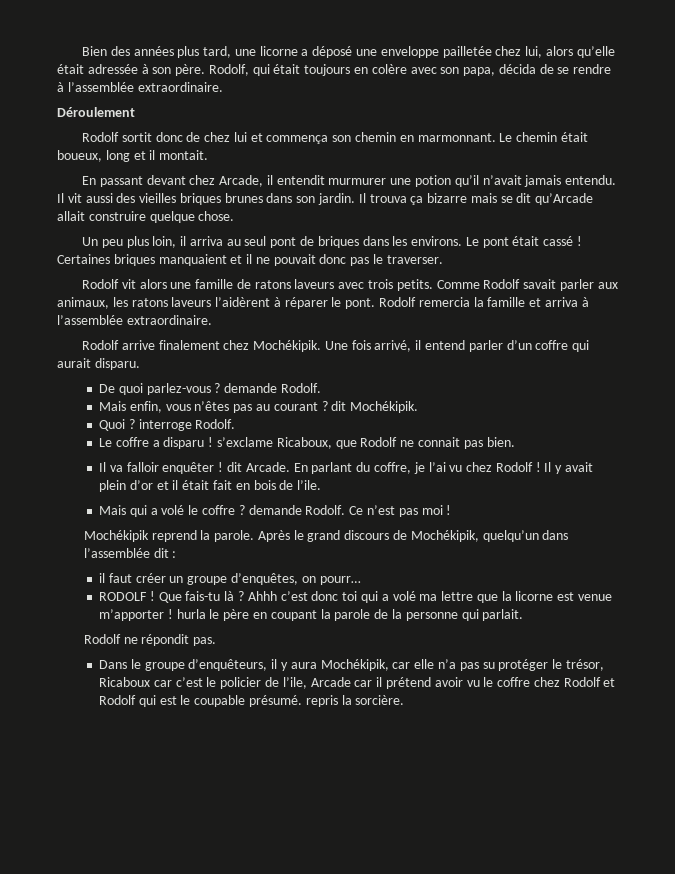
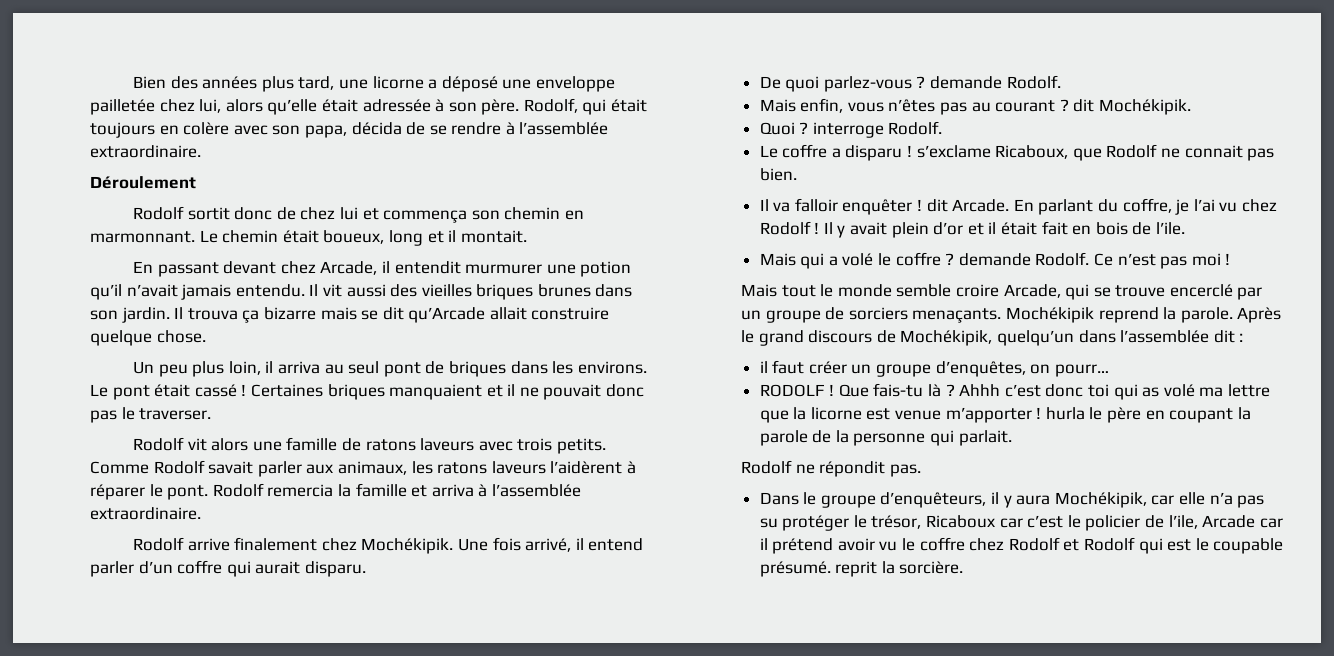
+ Mais tout le monde semble croire Arcade, qui se trouve encerclé par un groupe de sorciers menaçants.
- Ahhh c’est donc toi qui a volé ma lettre que la licorne est venue m’apporter ! hurla le père en coupant la parole de la personne qui parlait.
+ Ahhh c’est donc toi qui as volé ma lettre que la licorne est venue m’apporter ! hurla le père en coupant la parole de la personne qui parlait.
- Dans le groupe d’enquêteurs, il y aura Mochékipik, car elle n’a pas su protéger le trésor, Ricaboux car c’est le policier de l’ile, Arcade car il prétend avoir vu le coffre chez Rodolf et Rodolf qui est le coupable présumé. repris la sorcière.
+ Dans le groupe d’enquêteurs, il y aura Mochékipik, car elle n’a pas su protéger le trésor, Ricaboux car c’est le policier de l’ile, Arcade car il prétend avoir vu le coffre chez Rodolf et Rodolf qui est le coupable présumé. reprit la sorcière.

